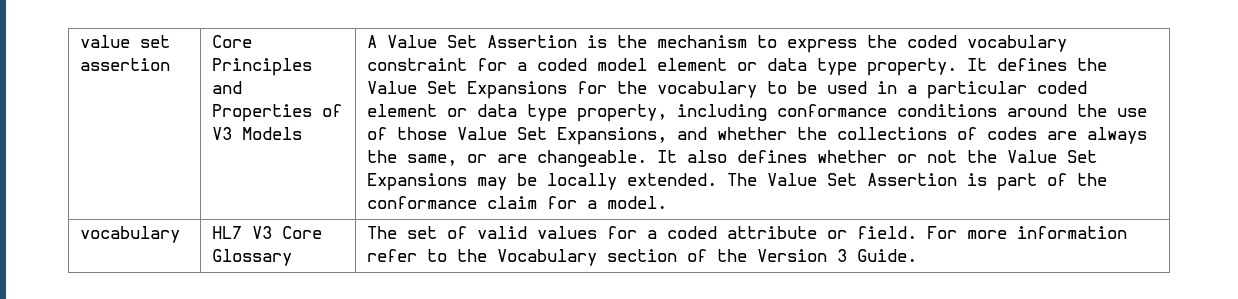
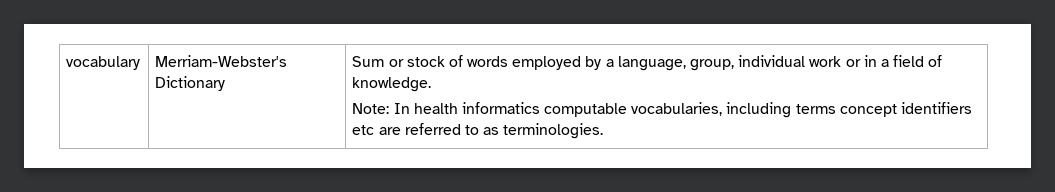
- value set assertion | Core Principles and Properties of V3 Models | A Value Set Assertion is the mechanism to express the coded vocabulary constraint for a coded model element or data type property. It defines the Value Set Expansions for the vocabulary to be used in a particular coded element or data type property, including conformance conditions around the use of those Value Set Expansions, and whether the collections of codes are always the same, or are changeable. It also defines whether or not the Value Set Expansions may be locally extended. The Value Set Assertion is part of the conformance claim for a model.
- vocabulary | HL7 V3 Core Glossary | The set of valid values for a coded attribute or field. For more information refer to the Vocabulary section of the Version 3 Guide.
+ vocabulary | Merriam-Webster's Dictionary | Sum or stock of words employed by a language, group, individual work or in a field of knowledge.
+ Note: In health informatics computable vocabularies, including terms concept identifiers etc are referred to as terminologies.

